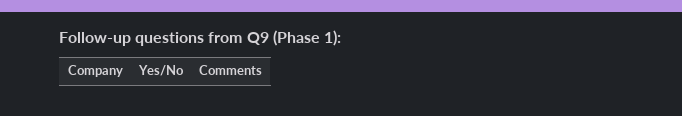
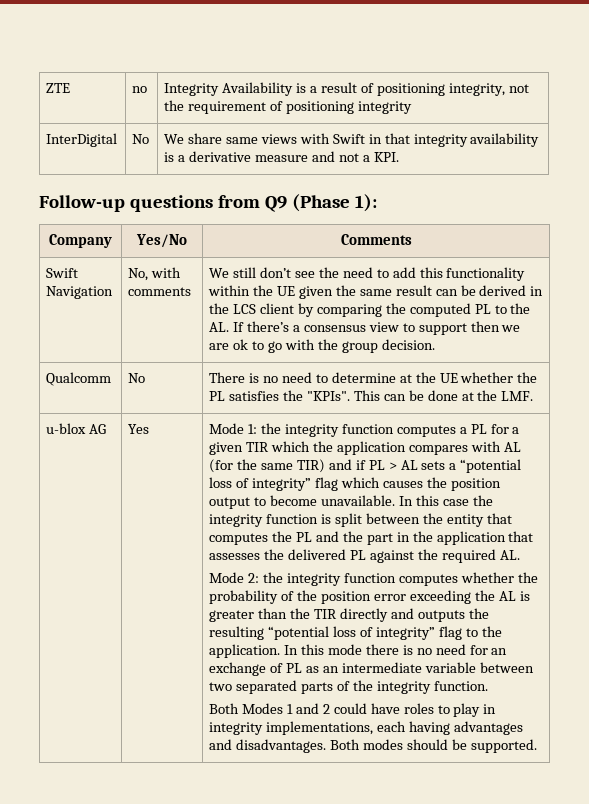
+ ZTE | no | Integrity Availability is a result of positioning integrity, not the requirement of positioning integrity
+ InterDigital | No | We share same views with Swift in that integrity availability is a derivative measure and not a KPI.
+ Swift Navigation | No, with comments | We still don’t see the need to add this functionality within the UE given the same result can be derived in the LCS client by comparing the computed PL to the AL. If there’s a consensus view to support then we are ok to go with the group decision.
+ Qualcomm | No | There is no need to determine at the UE whether the PL satisfies the "KPIs". This can be done at the LMF.
+ u-blox AG | Yes | Mode 1: the integrity function computes a PL for a given TIR which the application compares with AL (for the same TIR) and if PL > AL sets a “potential loss of integrity” flag which causes the position output to become unavailable. In this case the integrity function is split between the entity that computes the PL and the part in the application that assesses the delivered PL against the required AL.
+ Mode 2: the integrity function computes whether the probability of the position error exceeding the AL is greater than the TIR directly and outputs the resulting “potential loss of integrity” flag to the application. In this mode there is no need for an exchange of PL as an intermediate variable between two separated parts of the integrity function.
+ Both Modes 1 and 2 could have roles to play in integrity implementations, each having advantages and disadvantages. Both modes should be supported.

